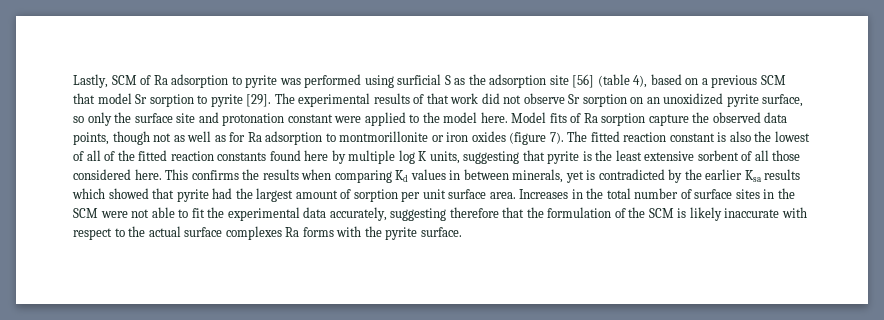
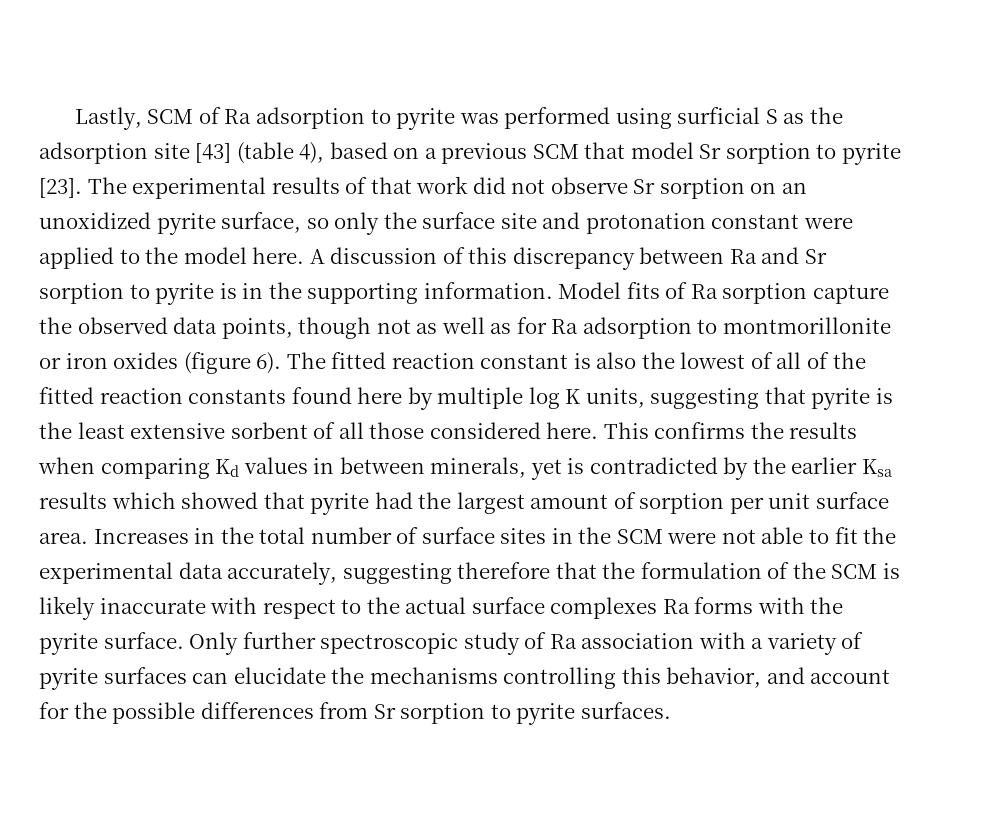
- Lastly, SCM of Ra adsorption to pyrite was performed using surficial S as the adsorption site [56] (table 4), based on a previous SCM that model Sr sorption to pyrite [29].
+ Lastly, SCM of Ra adsorption to pyrite was performed using surficial S as the adsorption site [43] (table 4), based on a previous SCM that model Sr sorption to pyrite [23].
+ A discussion of this discrepancy between Ra and Sr sorption to pyrite is in the supporting information.
- Model fits of Ra sorption capture the observed data points, though not as well as for Ra adsorption to montmorillonite or iron oxides (figure 7).
+ Model fits of Ra sorption capture the observed data points, though not as well as for Ra adsorption to montmorillonite or iron oxides (figure 6).
+ Only further spectroscopic study of Ra association with a variety of pyrite surfaces can elucidate the mechanisms controlling this behavior, and account for the possible differences from Sr sorption to pyrite surfaces.

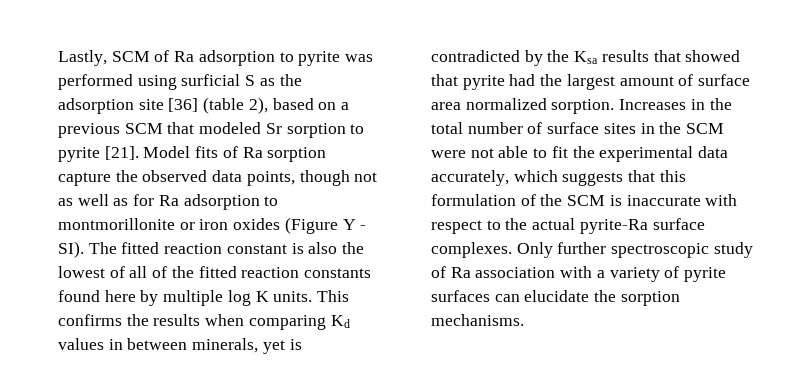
- Lastly, SCM of Ra adsorption to pyrite was performed using surficial S as the adsorption site [43] (table 4), based on a previous SCM that model Sr sorption to pyrite [23]. The experimental results of that work did not observe Sr sorption on an unoxidized pyrite surface, so only the surface site and protonation constant were applied to the model here. A discussion of this discrepancy between Ra and Sr sorption to pyrite is in the supporting information.
+ Lastly, SCM of Ra adsorption to pyrite was performed using surficial S as the adsorption site [36] (table 2), based on a previous SCM that modeled Sr sorption to pyrite [21].
- Model fits of Ra sorption capture the observed data points, though not as well as for Ra adsorption to montmorillonite or iron oxides (figure 6). The fitted reaction constant is also the lowest of all of the fitted reaction constants found here by multiple log K units, suggesting that pyrite is the least extensive sorbent of all those considered here.
+ Model fits of Ra sorption capture the observed data points, though not as well as for Ra adsorption to montmorillonite or iron oxides (Figure Y - SI). The fitted reaction constant is also the lowest of all of the fitted reaction constants found here by multiple log K units.
- This confirms the results when comparing Kd values in between minerals, yet is contradicted by the earlier Ksa results which showed that pyrite had the largest amount of sorption per unit surface area.
+ This confirms the results when comparing Kd values in between minerals, yet is contradicted by the Ksa results that showed that pyrite had the largest amount of surface area normalized sorption.
- Increases in the total number of surface sites in the SCM were not able to fit the experimental data accurately, suggesting therefore that the formulation of the SCM is likely inaccurate with respect to the actual surface complexes Ra forms with the pyrite surface.
+ Increases in the total number of surface sites in the SCM were not able to fit the experimental data accurately, which suggests that this formulation of the SCM is inaccurate with respect to the actual pyrite-Ra surface complexes.
- Only further spectroscopic study of Ra association with a variety of pyrite surfaces can elucidate the mechanisms controlling this behavior, and account for the possible differences from Sr sorption to pyrite surfaces.
+ Only further spectroscopic study of Ra association with a variety of pyrite surfaces can elucidate the sorption mechanisms.

